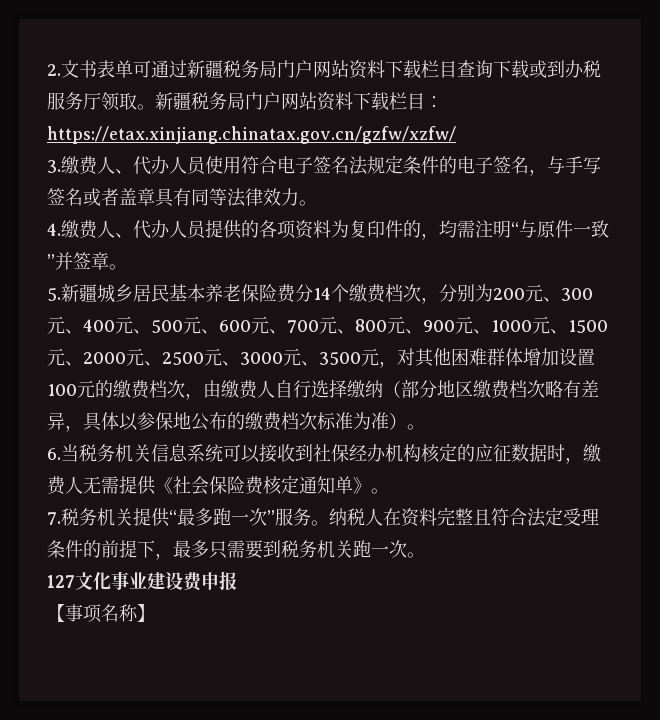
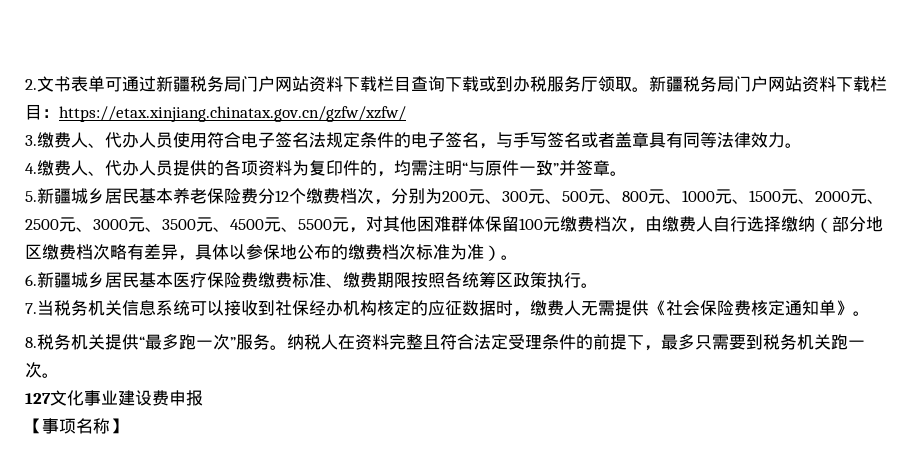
- 5.新疆城乡居民基本养老保险费分14个缴费档次，分别为200元、300元、400元、500元、600元、700元、800元、900元、1000元、1500元、2000元、2500元、3000元、3500元，对其他困难群体增加设置100元的缴费档次，由缴费人自行选择缴纳（部分地区缴费档次略有差异，具体以参保地公布的缴费档次标准为准）。
+ 5.新疆城乡居民基本养老保险费分12个缴费档次，分别为200元、300元、500元、800元、1000元、1500元、2000元、2500元、3000元、3500元、4500元、5500元，对其他困难群体保留100元缴费档次，由缴费人自行选择缴纳（部分地区缴费档次略有差异，具体以参保地公布的缴费档次标准为准）。
- 6.当税务机关信息系统可以接收到社保经办机构核定的应征数据时，缴费人无需提供《社会保险费核定通知单》。
+ 6.新疆城乡居民基本医疗保险费缴费标准、缴费期限按照各统筹区政策执行。
+ 7.当税务机关信息系统可以接收到社保经办机构核定的应征数据时，缴费人无需提供《社会保险费核定通知单》。
- 7.税务机关提供“最多跑一次”服务。
+ 8.税务机关提供“最多跑一次”服务。

